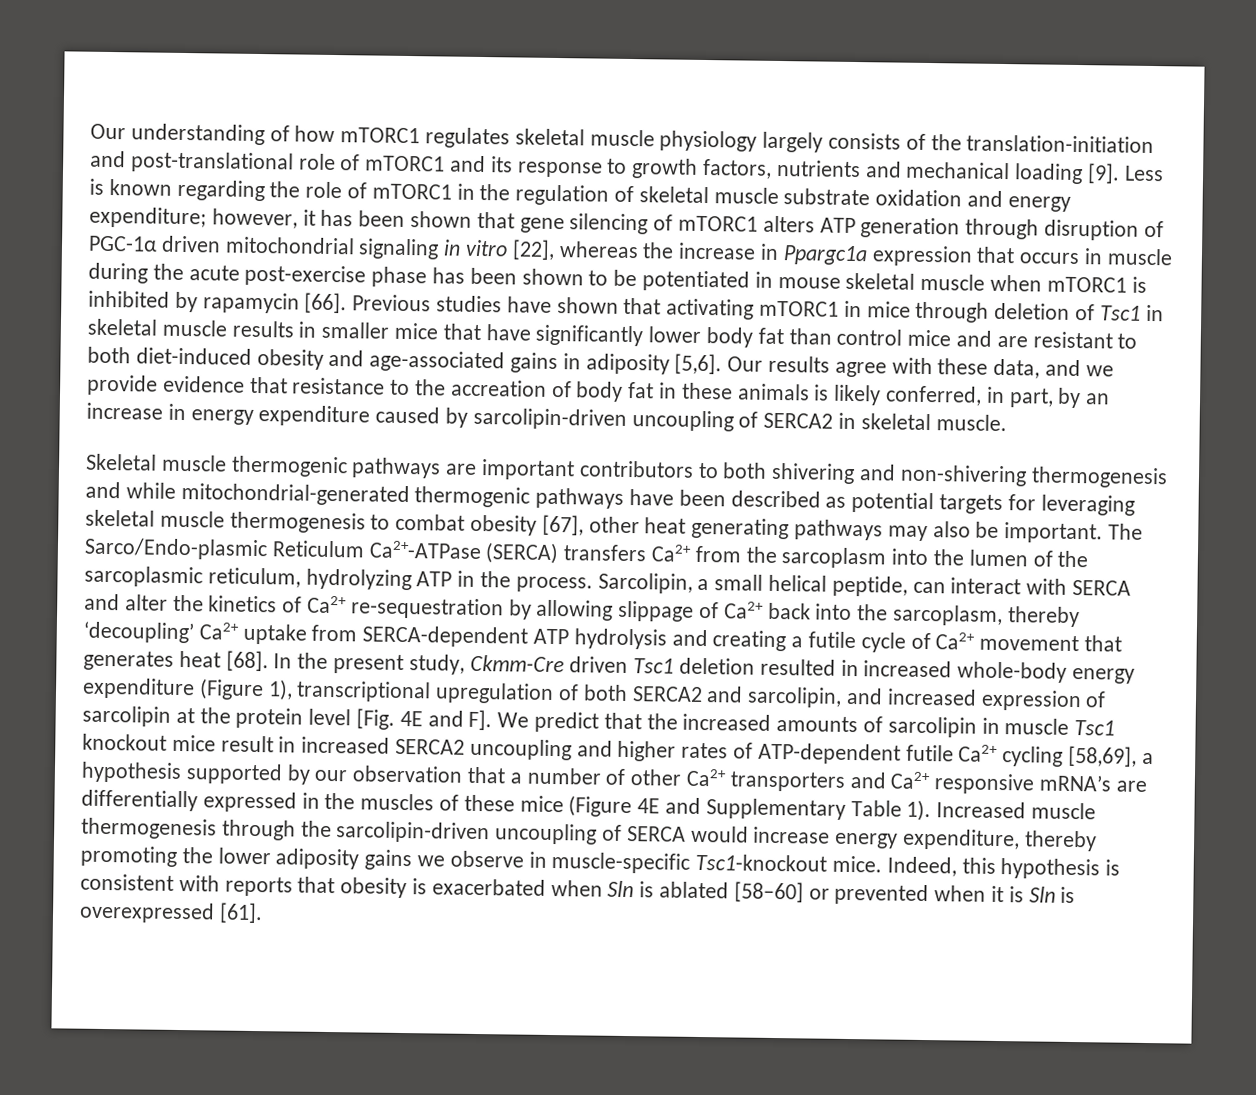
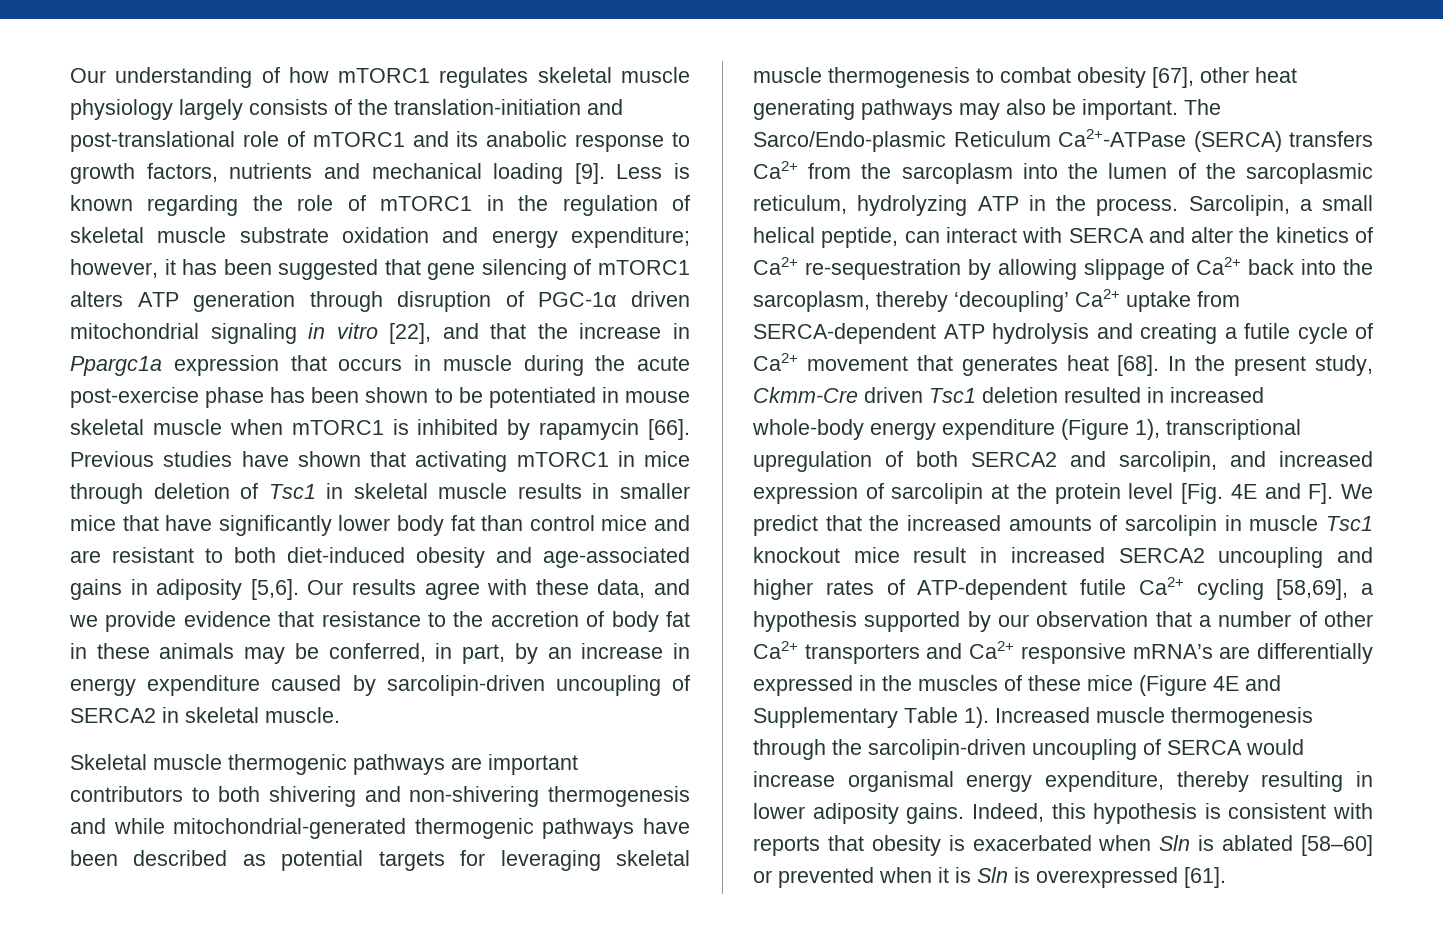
- Our understanding of how mTORC1 regulates skeletal muscle physiology largely consists of the translation-initiation and post-translational role of mTORC1 and its response to growth factors, nutrients and mechanical loading [9].
+ Our understanding of how mTORC1 regulates skeletal muscle physiology largely consists of the translation-initiation and post-translational role of mTORC1 and its anabolic response to growth factors, nutrients and mechanical loading [9].
- however, it has been shown that gene silencing of mTORC1 alters ATP generation through disruption of PGC-1α driven mitochondrial signaling in vitro [22], whereas the increase in Ppargc1a expression that occurs in muscle during the acute post-exercise phase has been shown to be potentiated in mouse skeletal muscle when mTORC1 is inhibited by rapamycin [66].
+ however, it has been suggested that gene silencing of mTORC1 alters ATP generation through disruption of PGC-1α driven mitochondrial signaling in vitro [22], and that the increase in Ppargc1a expression that occurs in muscle during the acute post-exercise phase has been shown to be potentiated in mouse skeletal muscle when mTORC1 is inhibited by rapamycin [66].
- Our results agree with these data, and we provide evidence that resistance to the accreation of body fat in these animals is likely conferred, in part, by an increase in energy expenditure caused by sarcolipin-driven uncoupling of SERCA2 in skeletal muscle.
+ Our results agree with these data, and we provide evidence that resistance to the accretion of body fat in these animals may be conferred, in part, by an increase in energy expenditure caused by sarcolipin-driven uncoupling of SERCA2 in skeletal muscle.
- Increased muscle thermogenesis through the sarcolipin-driven uncoupling of SERCA would increase energy expenditure, thereby promoting the lower adiposity gains we observe in muscle-specific Tsc1-knockout mice.
+ Increased muscle thermogenesis through the sarcolipin-driven uncoupling of SERCA would increase organismal energy expenditure, thereby resulting in lower adiposity gains.

